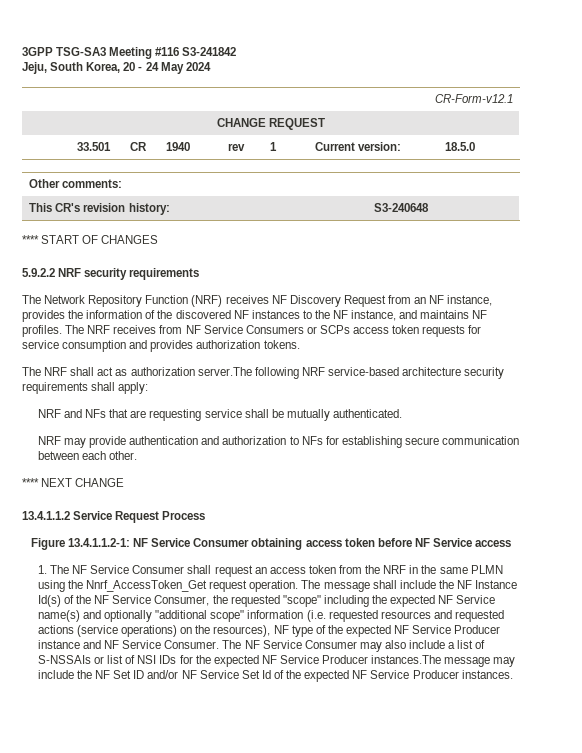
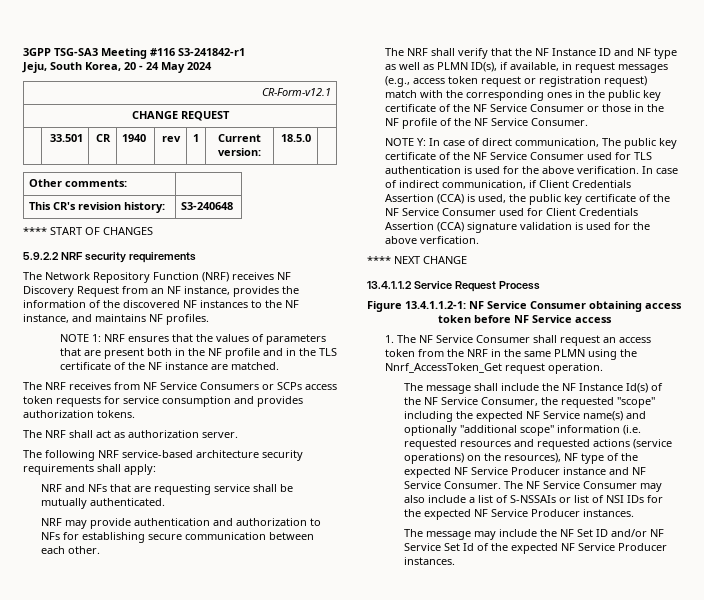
- 3GPP TSG-SA3 Meeting #116 S3-241842
+ 3GPP TSG-SA3 Meeting #116 S3-241842-r1
- The Network Repository Function (NRF) receives NF Discovery Request from an NF instance, provides the information of the discovered NF instances to the NF instance, and maintains NF profiles. The NRF receives from NF Service Consumers or SCPs access token requests for service consumption and provides authorization tokens.
+ The Network Repository Function (NRF) receives NF Discovery Request from an NF instance, provides the information of the discovered NF instances to the NF instance, and maintains NF profiles.
+ NOTE 1: NRF ensures that the values of parameters that are present both in the NF profile and in the TLS certificate of the NF instance are matched.
+ The NRF receives from NF Service Consumers or SCPs access token requests for service consumption and provides authorization tokens.
- The NRF shall act as authorization server.The following NRF service-based architecture security requirements shall apply:
+ The NRF shall act as authorization server.
+ The following NRF service-based architecture security requirements shall apply:
+ The NRF shall verify that the NF Instance ID and NF type as well as PLMN ID(s), if available, in request messages (e.g., access token request or registration request) match with the corresponding ones in the public key certificate of the NF Service Consumer or those in the NF profile of the NF Service Consumer.
+ NOTE Y: In case of direct communication, The public key certificate of the NF Service Consumer used for TLS authentication is used for the above verification. In case of indirect communication, if Client Credentials Assertion (CCA) is used, the public key certificate of the NF Service Consumer used for Client Credentials Assertion (CCA) signature validation is used for the above verfication.
- 1. The NF Service Consumer shall request an access token from the NRF in the same PLMN using the Nnrf_AccessToken_Get request operation. The message shall include the NF Instance Id(s) of the NF Service Consumer, the requested "scope" including the expected NF Service name(s) and optionally "additional scope" information (i.e. requested resources and requested actions (service operations) on the resources), NF type of the expected NF Service Producer instance and NF Service Consumer.
+ 1. The NF Service Consumer shall request an access token from the NRF in the same PLMN using the Nnrf_AccessToken_Get request operation.
+ The message shall include the NF Instance Id(s) of the NF Service Consumer, the requested "scope" including the expected NF Service name(s) and optionally "additional scope" information (i.e. requested resources and requested actions (service operations) on the resources), NF type of the expected NF Service Producer instance and NF Service Consumer.
- The NF Service Consumer may also include a list of S-NSSAIs or list of NSI IDs for the expected NF Service Producer instances.The message may include the NF Set ID and/or NF Service Set Id of the expected NF Service Producer instances.
+ The NF Service Consumer may also include a list of S-NSSAIs or list of NSI IDs for the expected NF Service Producer instances.
+ The message may include the NF Set ID and/or NF Service Set Id of the expected NF Service Producer instances.

